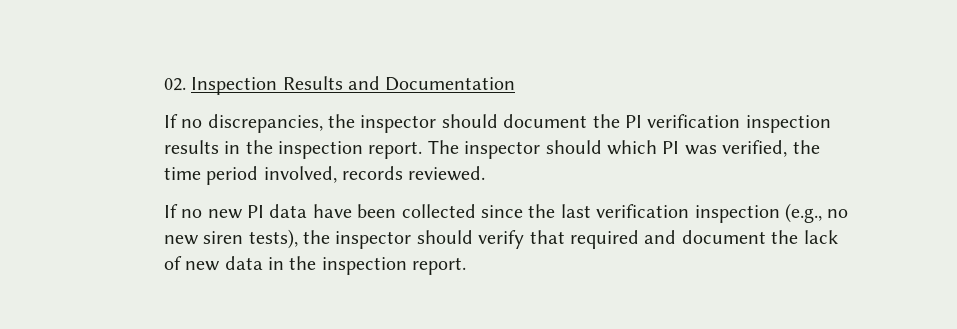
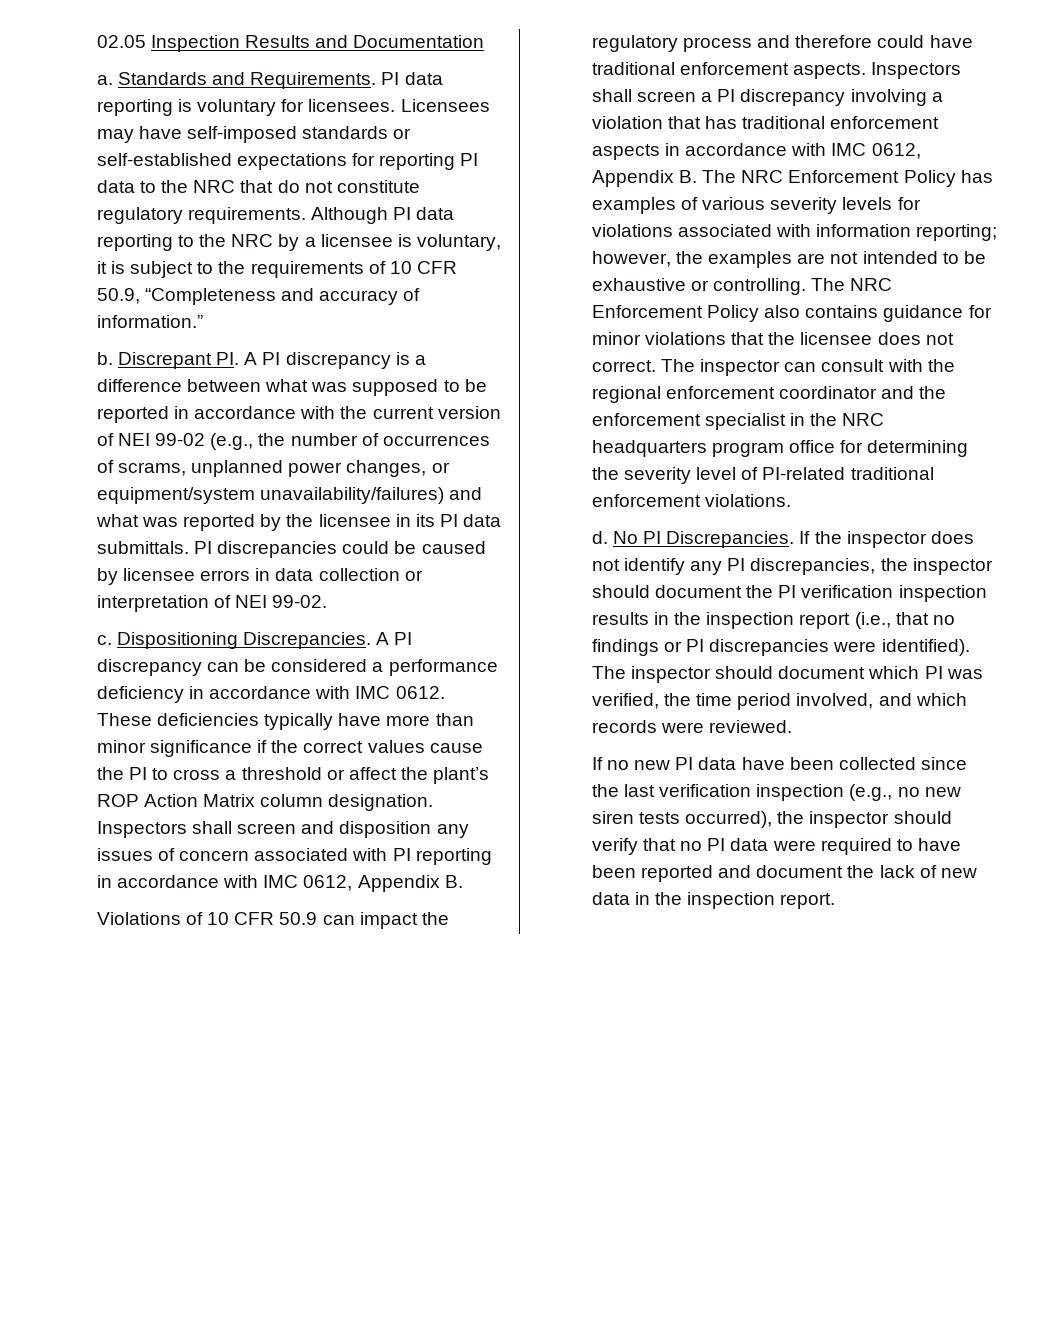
- 02. Inspection Results and Documentation
+ 02.05 Inspection Results and Documentation
- If no discrepancies, the inspector should document the PI verification inspection results in the inspection report.
+ a. Standards and Requirements. PI data reporting is voluntary for licensees. Licensees may have self-imposed standards or self-established expectations for reporting PI data to the NRC that do not constitute regulatory requirements. Although PI data reporting to the NRC by a licensee is voluntary, it is subject to the requirements of 10 CFR 50.9, “Completeness and accuracy of information.”
+ b. Discrepant PI. A PI discrepancy is a difference between what was supposed to be reported in accordance with the current version of NEI 99-02 (e.g., the number of occurrences of scrams, unplanned power changes, or equipment/system unavailability/failures) and what was reported by the licensee in its PI data submittals. PI discrepancies could be caused by licensee errors in data collection or interpretation of NEI 99-02.
+ c. Dispositioning Discrepancies. A PI discrepancy can be considered a performance deficiency in accordance with IMC 0612. These deficiencies typically have more than minor significance if the correct values cause the PI to cross a threshold or affect the plant’s ROP Action Matrix column designation. Inspectors shall screen and disposition any issues of concern associated with PI reporting in accordance with IMC 0612, Appendix B.
+ Violations of 10 CFR 50.9 can impact the regulatory process and therefore could have traditional enforcement aspects. Inspectors shall screen a PI discrepancy involving a violation that has traditional enforcement aspects in accordance with IMC 0612, Appendix B. The NRC Enforcement Policy has examples of various severity levels for violations associated with information reporting; however, the examples are not intended to be exhaustive or controlling. The NRC Enforcement Policy also contains guidance for minor violations that the licensee does not correct. The inspector can consult with the regional enforcement coordinator and the enforcement specialist in the NRC headquarters program office for determining the severity level of PI-related traditional enforcement violations.
+ d. No PI Discrepancies. If the inspector does not identify any PI discrepancies, the inspector should document the PI verification inspection results in the inspection report (i.e., that no findings or PI discrepancies were identified).
- The inspector should which PI was verified, the time period involved, records reviewed.
+ The inspector should document which PI was verified, the time period involved, and which records were reviewed.
- If no new PI data have been collected since the last verification inspection (e.g., no new siren tests), the inspector should verify that required and document the lack of new data in the inspection report.
+ If no new PI data have been collected since the last verification inspection (e.g., no new siren tests occurred), the inspector should verify that no PI data were required to have been reported and document the lack of new data in the inspection report.

